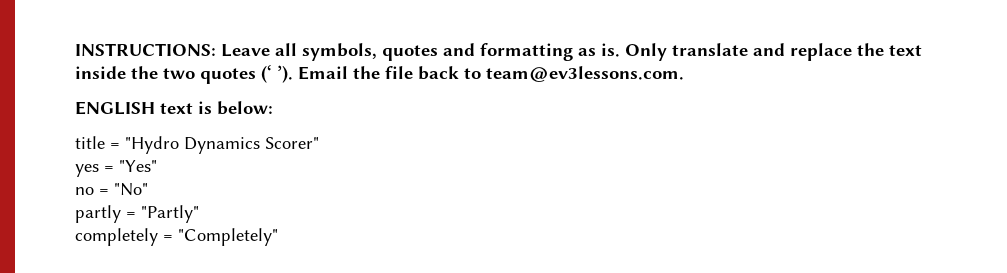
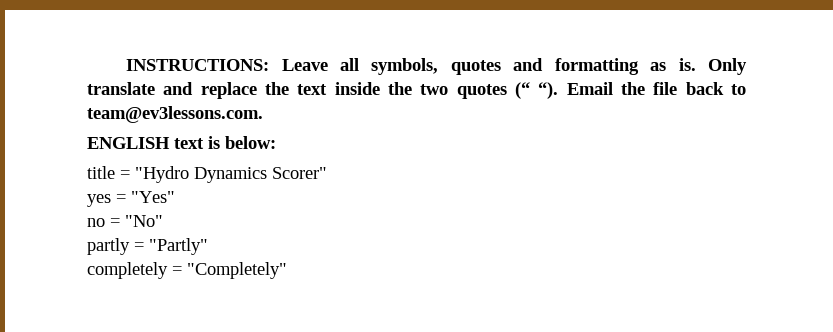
- Only translate and replace the text inside the two quotes (‘ ’).
+ Only translate and replace the text inside the two quotes (“ “).

